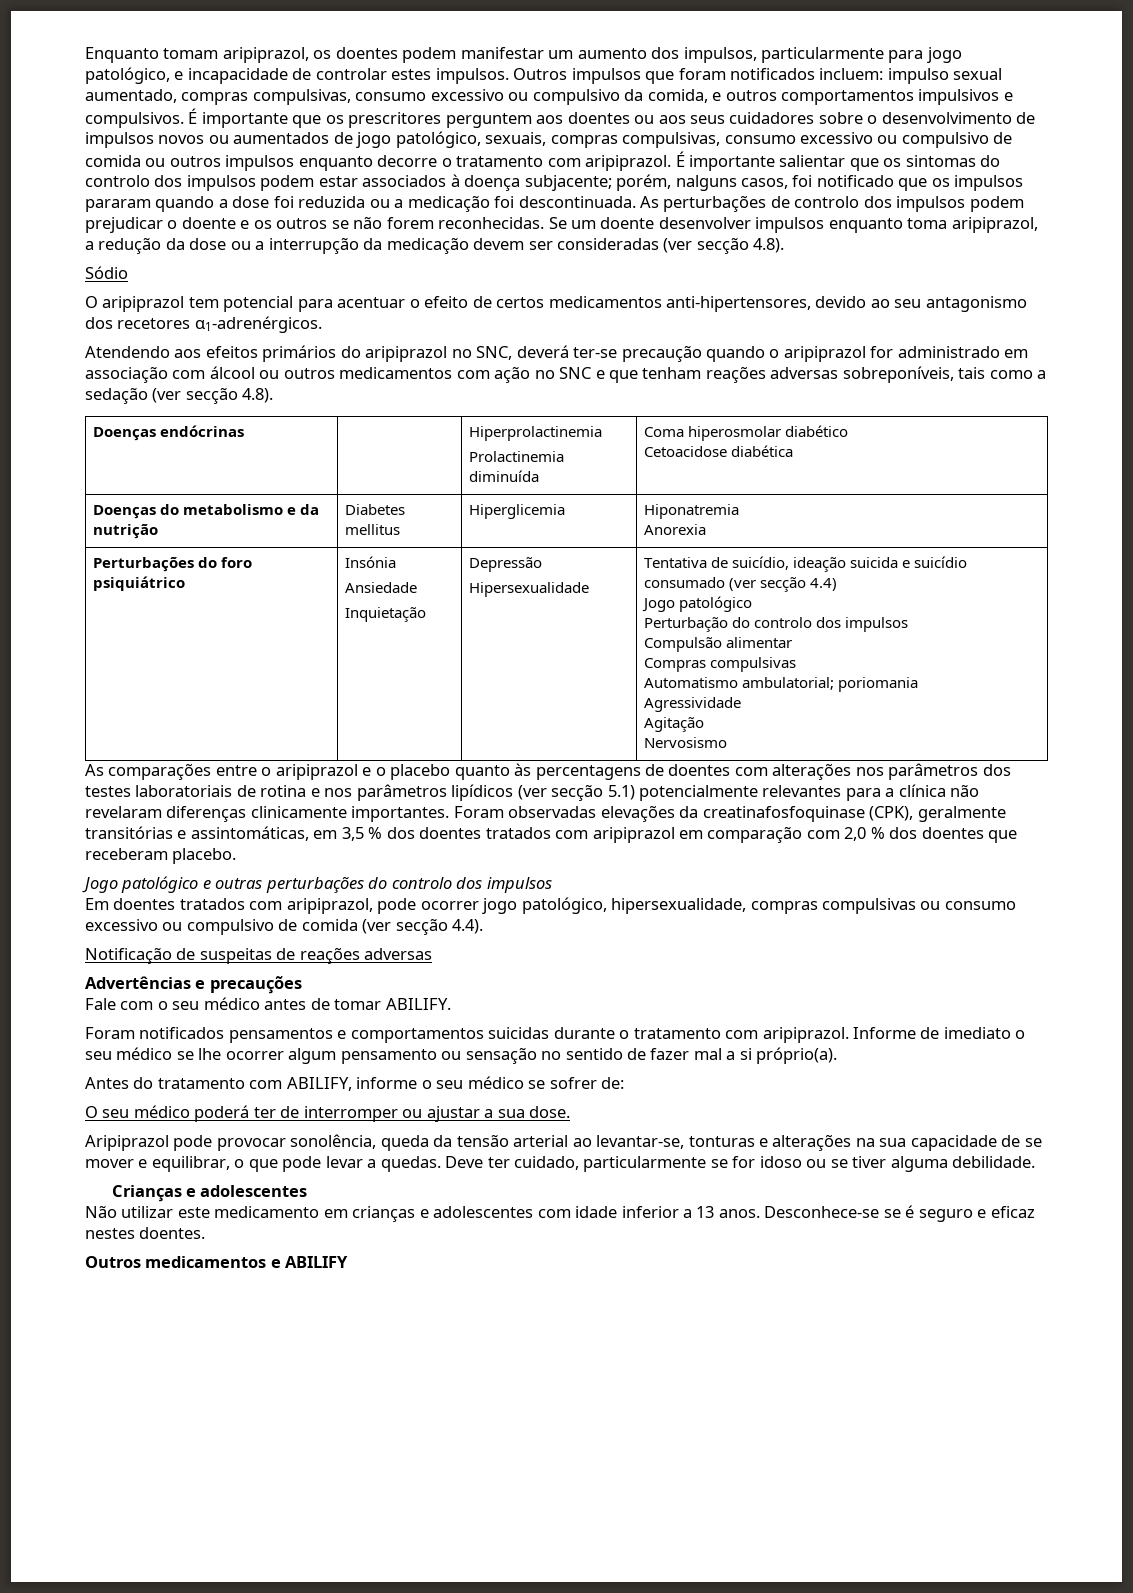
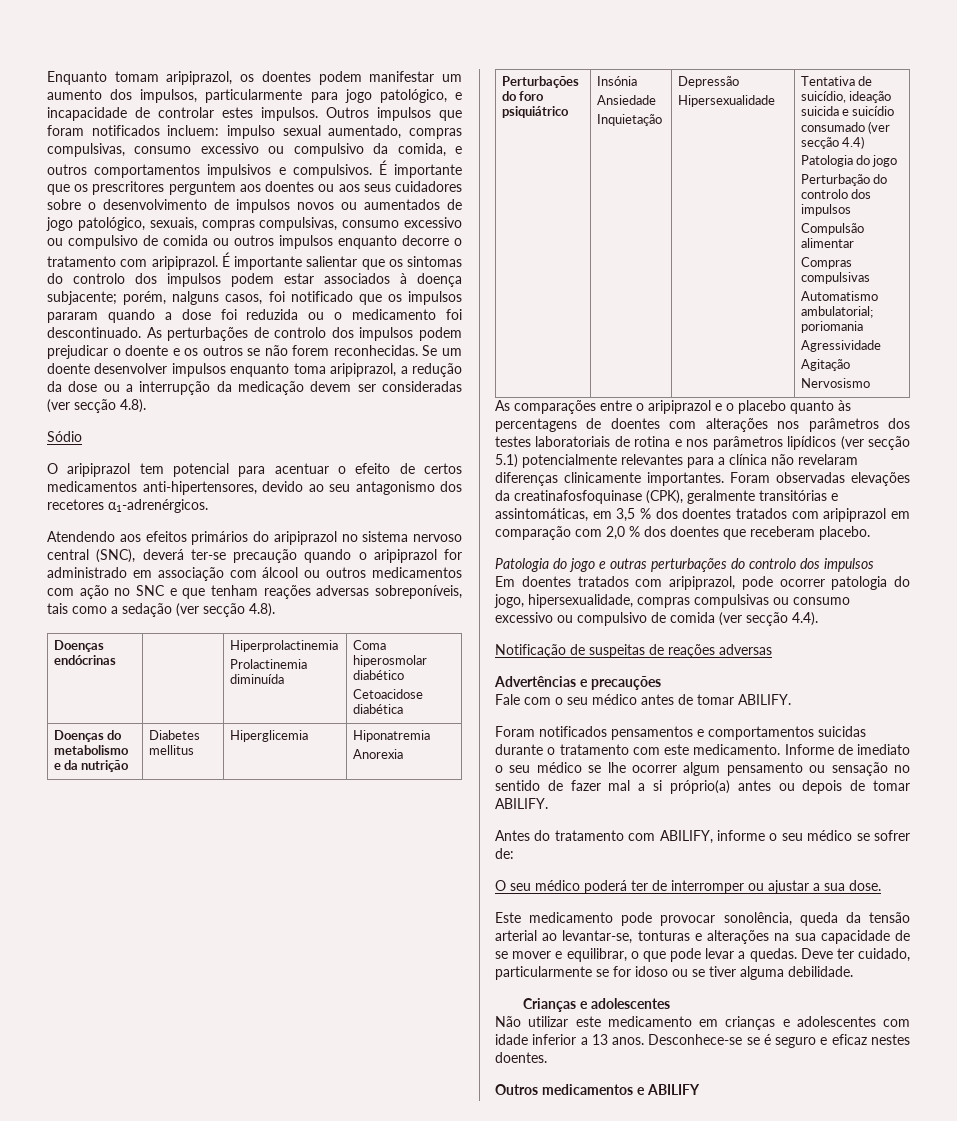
- É importante salientar que os sintomas do controlo dos impulsos podem estar associados à doença subjacente; porém, nalguns casos, foi notificado que os impulsos pararam quando a dose foi reduzida ou a medicação foi descontinuada.
+ É importante salientar que os sintomas do controlo dos impulsos podem estar associados à doença subjacente; porém, nalguns casos, foi notificado que os impulsos pararam quando a dose foi reduzida ou o medicamento foi descontinuado.
- Atendendo aos efeitos primários do aripiprazol no SNC, deverá ter-se precaução quando o aripiprazol for administrado em associação com álcool ou outros medicamentos com ação no SNC e que tenham reações adversas sobreponíveis, tais como a sedação (ver secção 4.8).
+ Atendendo aos efeitos primários do aripiprazol no sistema nervoso central (SNC), deverá ter-se precaução quando o aripiprazol for administrado em associação com álcool ou outros medicamentos com ação no SNC e que tenham reações adversas sobreponíveis, tais como a sedação (ver secção 4.8).
  Perturbações do foro psiquiátrico | Insónia
  Ansiedade
  Inquietação | Depressão
  Hipersexualidade | Tentativa de suicídio, ideação suicida e suicídio consumado (ver secção 4.4)
- Jogo patológico
+ Patologia do jogo
- Jogo patológico e outras perturbações do controlo dos impulsos
+ Patologia do jogo e outras perturbações do controlo dos impulsos
- Em doentes tratados com aripiprazol, pode ocorrer jogo patológico, hipersexualidade, compras compulsivas ou consumo excessivo ou compulsivo de comida (ver secção 4.4).
+ Em doentes tratados com aripiprazol, pode ocorrer patologia do jogo, hipersexualidade, compras compulsivas ou consumo excessivo ou compulsivo de comida (ver secção 4.4).
- Foram notificados pensamentos e comportamentos suicidas durante o tratamento com aripiprazol.
+ Foram notificados pensamentos e comportamentos suicidas durante o tratamento com este medicamento.
- Informe de imediato o seu médico se lhe ocorrer algum pensamento ou sensação no sentido de fazer mal a si próprio(a).
+ Informe de imediato o seu médico se lhe ocorrer algum pensamento ou sensação no sentido de fazer mal a si próprio(a) antes ou depois de tomar ABILIFY.
- Aripiprazol pode provocar sonolência, queda da tensão arterial ao levantar-se, tonturas e alterações na sua capacidade de se mover e equilibrar, o que pode levar a quedas.
+ Este medicamento pode provocar sonolência, queda da tensão arterial ao levantar-se, tonturas e alterações na sua capacidade de se mover e equilibrar, o que pode levar a quedas.

